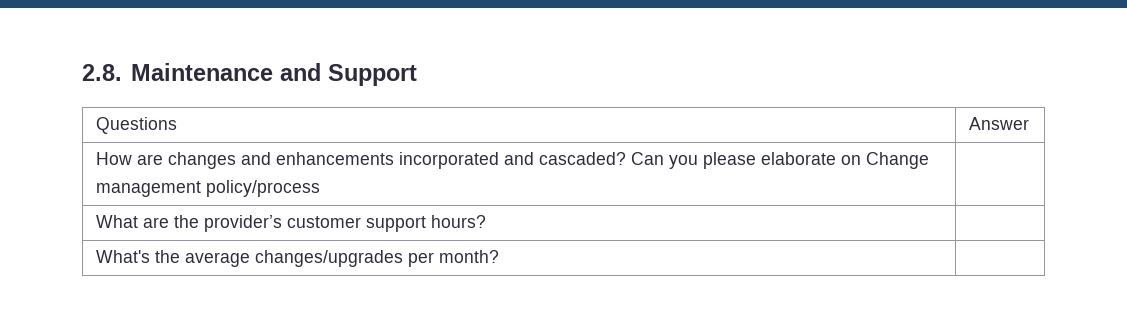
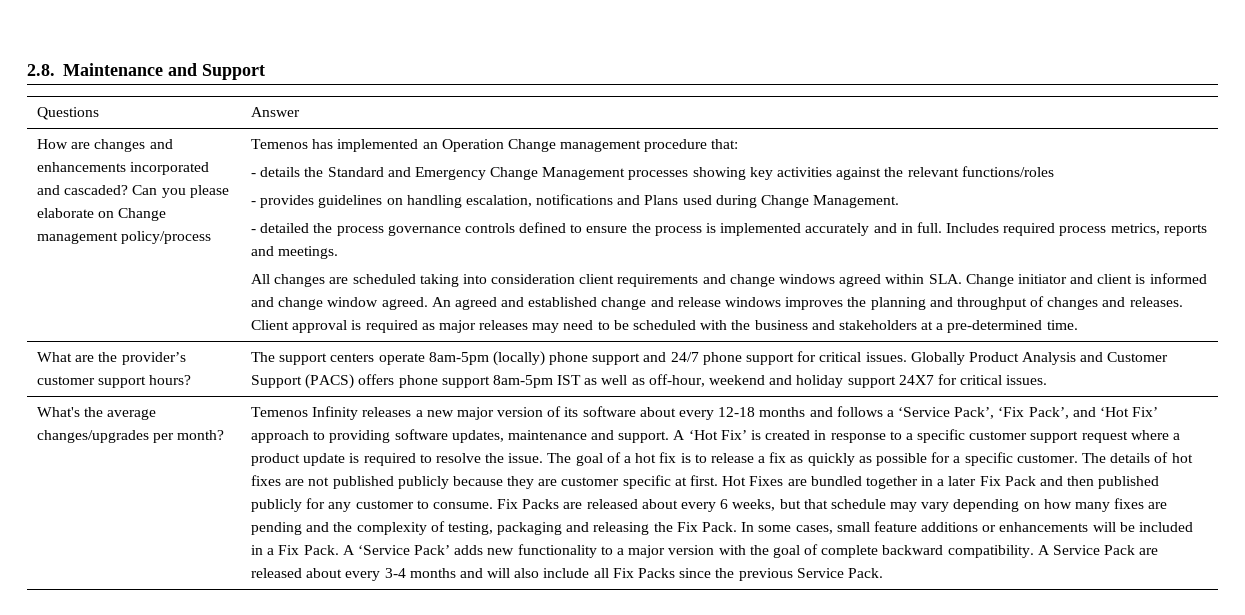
+ Temenos has implemented an Operation Change management procedure that:
+ - details the Standard and Emergency Change Management processes showing key activities against the relevant functions/roles
+ - provides guidelines on handling escalation, notifications and Plans used during Change Management.
+ - detailed the process governance controls defined to ensure the process is implemented accurately and in full. Includes required process metrics, reports and meetings.
+ All changes are scheduled taking into consideration client requirements and change windows agreed within SLA. Change initiator and client is informed and change window agreed. An agreed and established change and release windows improves the planning and throughput of changes and releases. Client approval is required as major releases may need to be scheduled with the business and stakeholders at a pre-determined time.
+ The support centers operate 8am-5pm (locally) phone support and 24/7 phone support for critical issues. Globally Product Analysis and Customer Support (PACS) offers phone support 8am-5pm IST as well as off-hour, weekend and holiday support 24X7 for critical issues.
+ Temenos Infinity releases a new major version of its software about every 12-18 months and follows a ‘Service Pack’, ‘Fix Pack’, and ‘Hot Fix’ approach to providing software updates, maintenance and support. A ‘Hot Fix’ is created in response to a specific customer support request where a product update is required to resolve the issue. The goal of a hot fix is to release a fix as quickly as possible for a specific customer. The details of hot fixes are not published publicly because they are customer specific at first. Hot Fixes are bundled together in a later Fix Pack and then published publicly for any customer to consume. Fix Packs are released about every 6 weeks, but that schedule may vary depending on how many fixes are pending and the complexity of testing, packaging and releasing the Fix Pack. In some cases, small feature additions or enhancements will be included in a Fix Pack. A ‘Service Pack’ adds new functionality to a major version with the goal of complete backward compatibility. A Service Pack are released about every 3-4 months and will also include all Fix Packs since the previous Service Pack.

